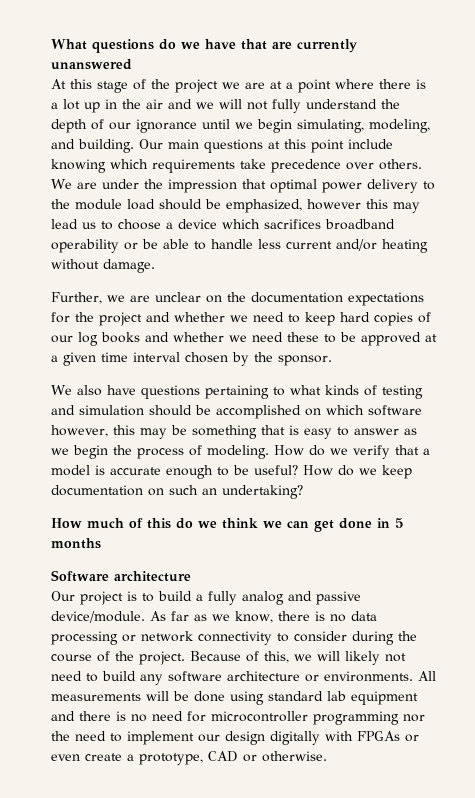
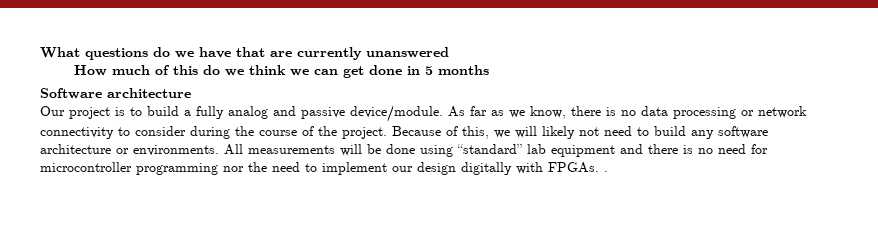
- At this stage of the project we are at a point where there is a lot up in the air and we will not fully understand the depth of our ignorance until we begin simulating, modeling, and building. Our main questions at this point include knowing which requirements take precedence over others. We are under the impression that optimal power delivery to the module load should be emphasized, however this may lead us to choose a device which sacrifices broadband operability or be able to handle less current and/or heating without damage.
- Further, we are unclear on the documentation expectations for the project and whether we need to keep hard copies of our log books and whether we need these to be approved at a given time interval chosen by the sponsor.
- We also have questions pertaining to what kinds of testing and simulation should be accomplished on which software however, this may be something that is easy to answer as we begin the process of modeling. How do we verify that a model is accurate enough to be useful? How do we keep documentation on such an undertaking?
- All measurements will be done using standard lab equipment and there is no need for microcontroller programming nor the need to implement our design digitally with FPGAs or even create a prototype, CAD or otherwise.
+ All measurements will be done using “standard” lab equipment and there is no need for microcontroller programming nor the need to implement our design digitally with FPGAs. .

